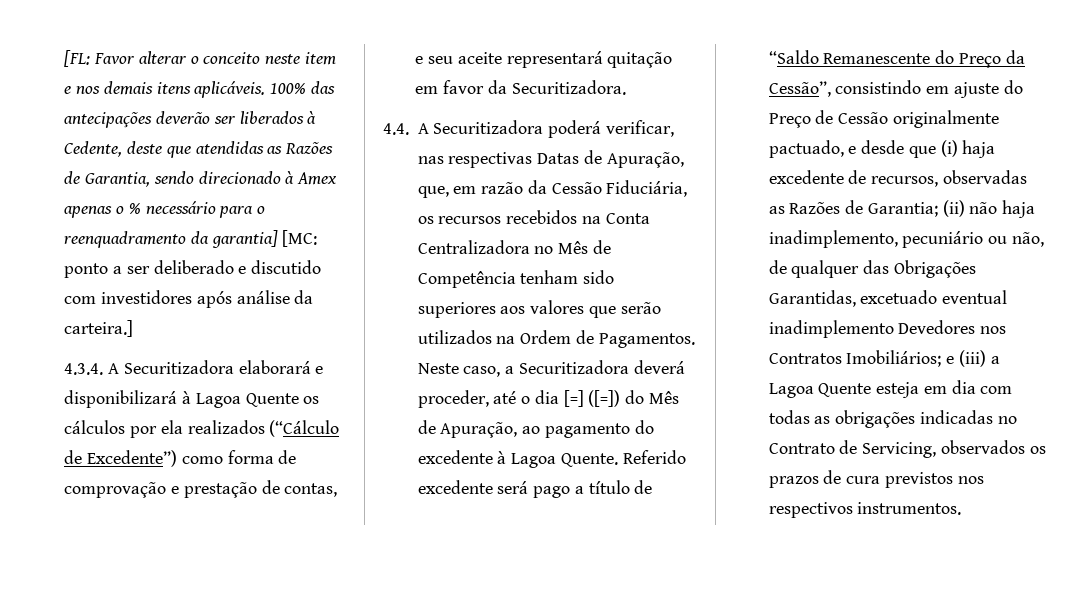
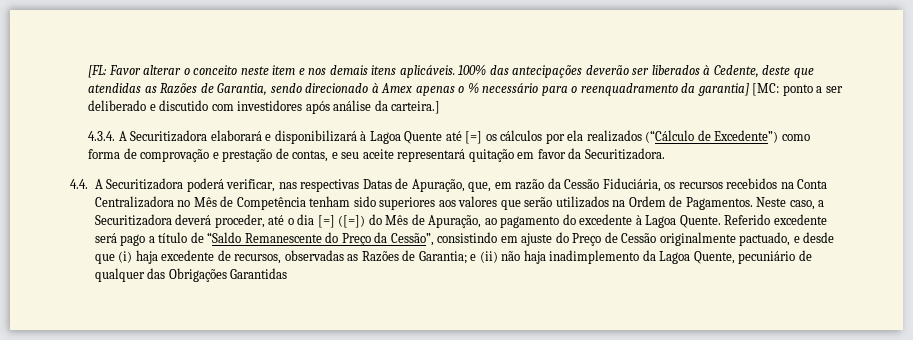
- 4.3.4. A Securitizadora elaborará e disponibilizará à Lagoa Quente os cálculos por ela realizados (“Cálculo de Excedente”) como forma de comprovação e prestação de contas, e seu aceite representará quitação em favor da Securitizadora.
+ 4.3.4. A Securitizadora elaborará e disponibilizará à Lagoa Quente até [=] os cálculos por ela realizados (“Cálculo de Excedente”) como forma de comprovação e prestação de contas, e seu aceite representará quitação em favor da Securitizadora.
- Referido excedente será pago a título de “Saldo Remanescente do Preço da Cessão”, consistindo em ajuste do Preço de Cessão originalmente pactuado, e desde que (i) haja excedente de recursos, observadas as Razões de Garantia; (ii) não haja inadimplemento, pecuniário ou não, de qualquer das Obrigações Garantidas, excetuado eventual inadimplemento Devedores nos Contratos Imobiliários; e (iii) a Lagoa Quente esteja em dia com todas as obrigações indicadas no Contrato de Servicing, observados os prazos de cura previstos nos respectivos instrumentos.
+ Referido excedente será pago a título de “Saldo Remanescente do Preço da Cessão”, consistindo em ajuste do Preço de Cessão originalmente pactuado, e desde que (i) haja excedente de recursos, observadas as Razões de Garantia; e (ii) não haja inadimplemento da Lagoa Quente, pecuniário de qualquer das Obrigações Garantidas

